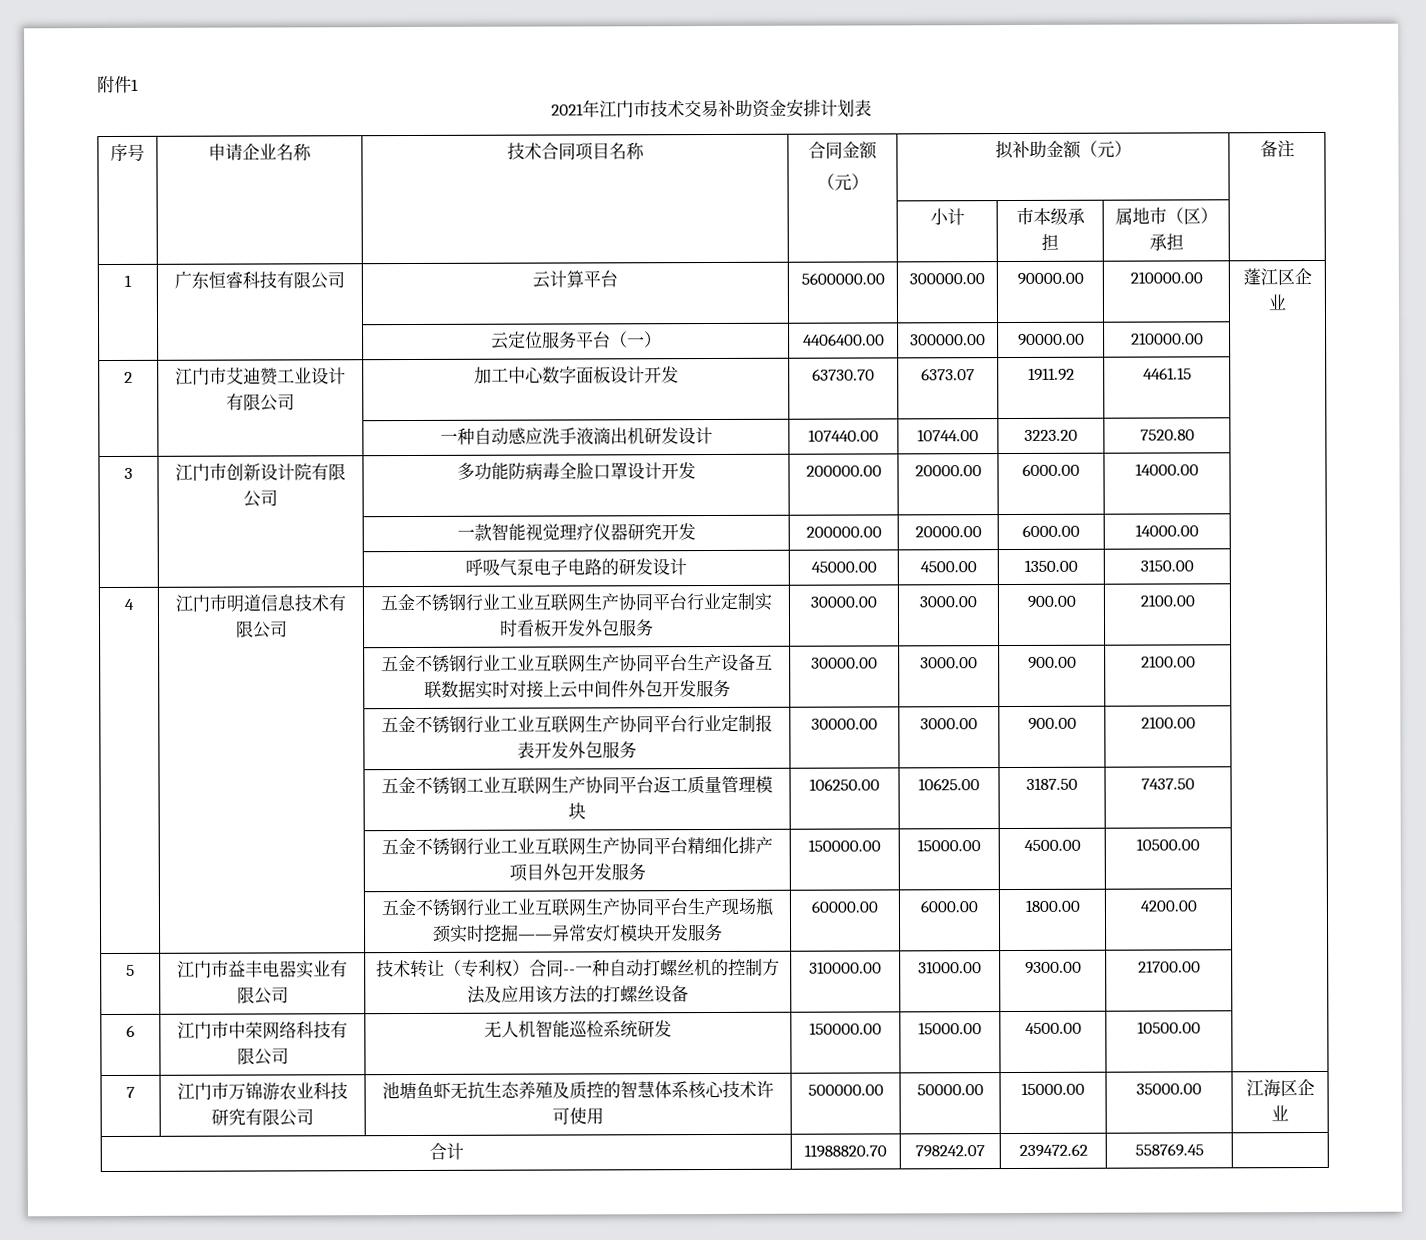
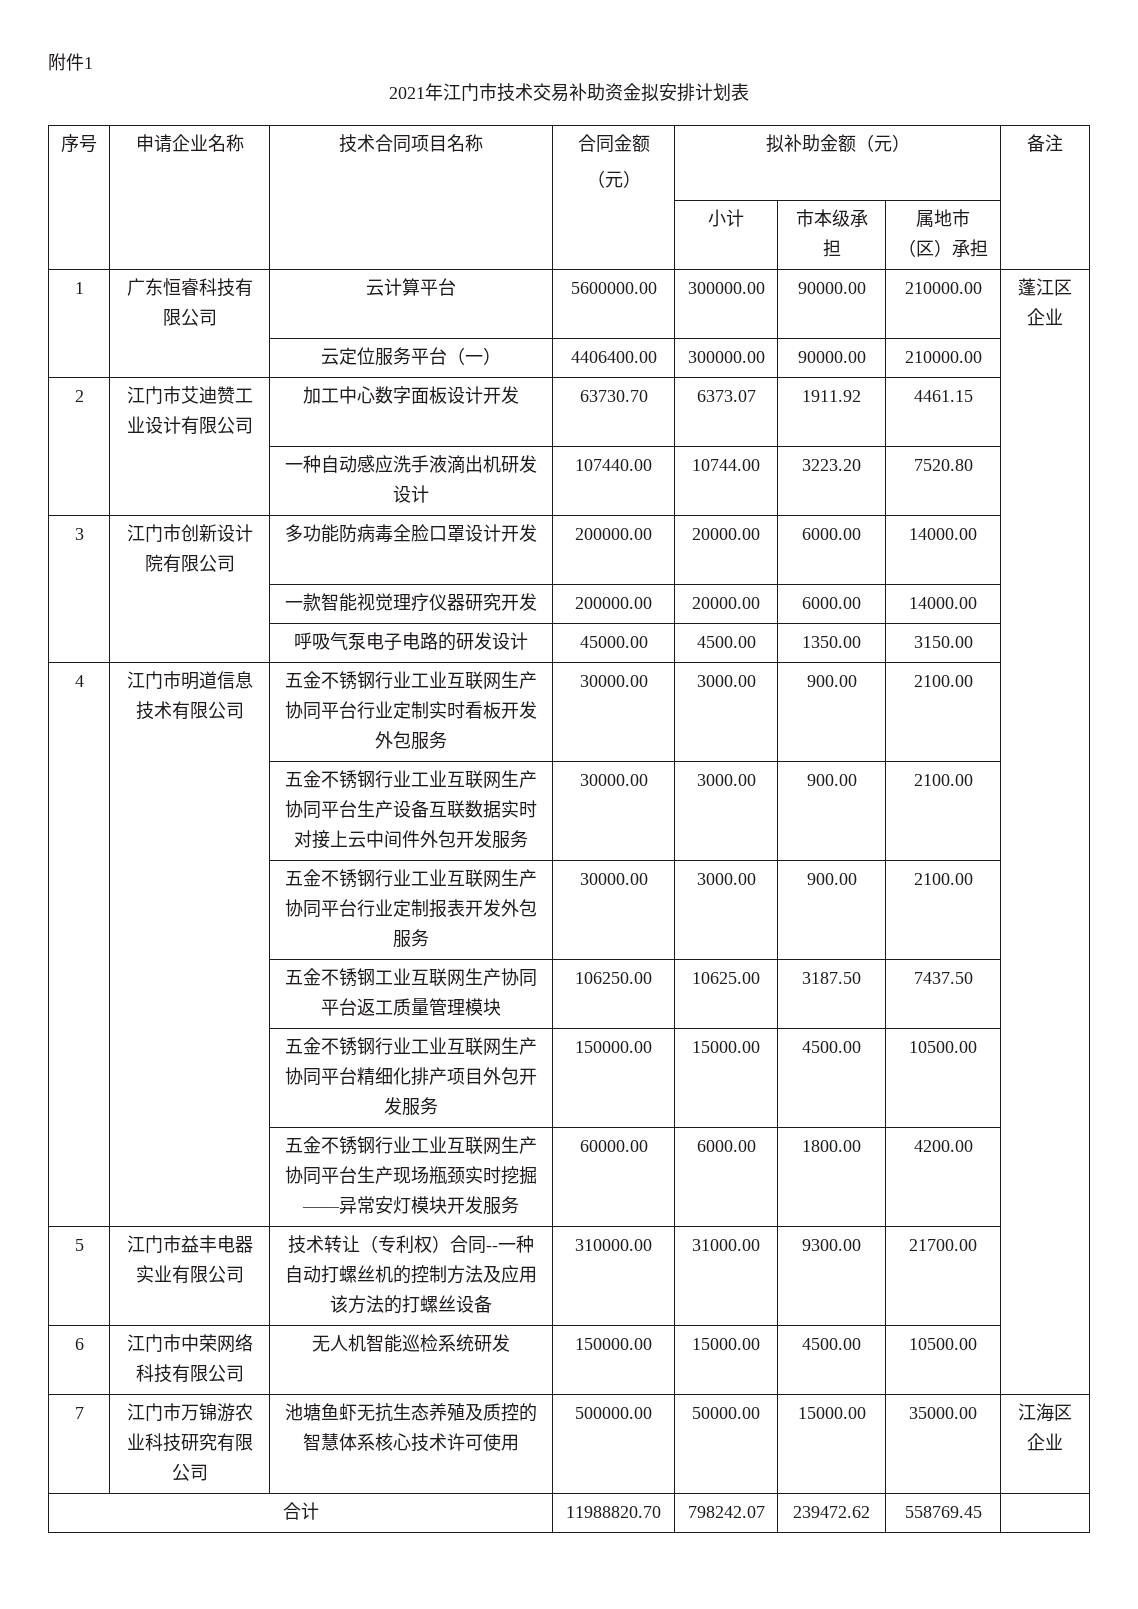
- 2021年江门市技术交易补助资金安排计划表
+ 2021年江门市技术交易补助资金拟安排计划表

